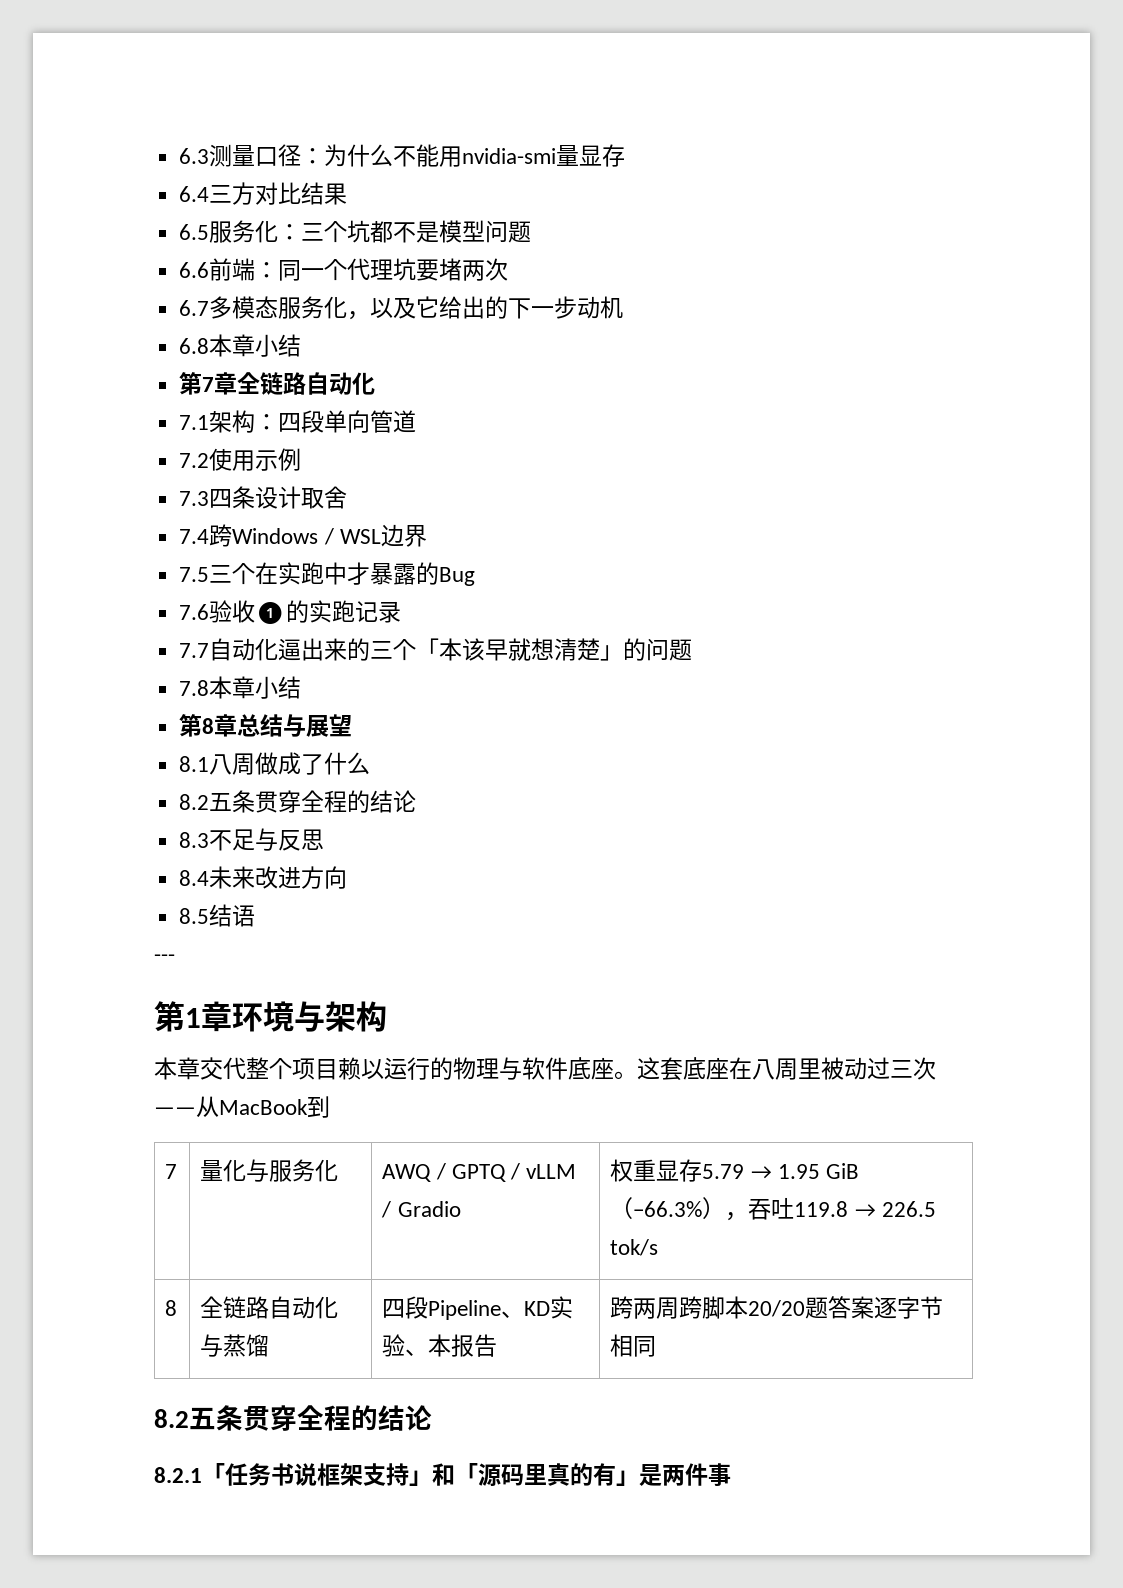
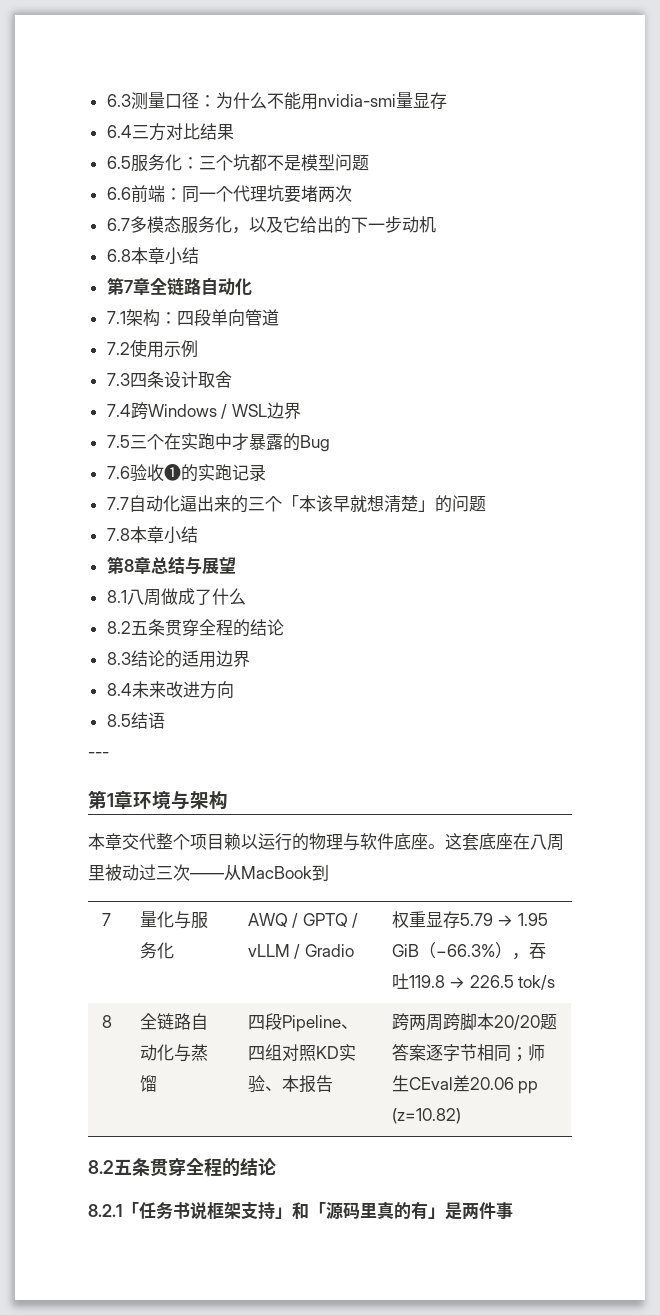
- 8.3不足与反思
+ 8.3结论的适用边界
- 8 | 全链路自动化与蒸馏 | 四段Pipeline、KD实验、本报告 | 跨两周跨脚本20/20题答案逐字节相同
+ 8 | 全链路自动化与蒸馏 | 四段Pipeline、四组对照KD实验、本报告 | 跨两周跨脚本20/20题答案逐字节相同；师生CEval差20.06 pp (z=10.82)

